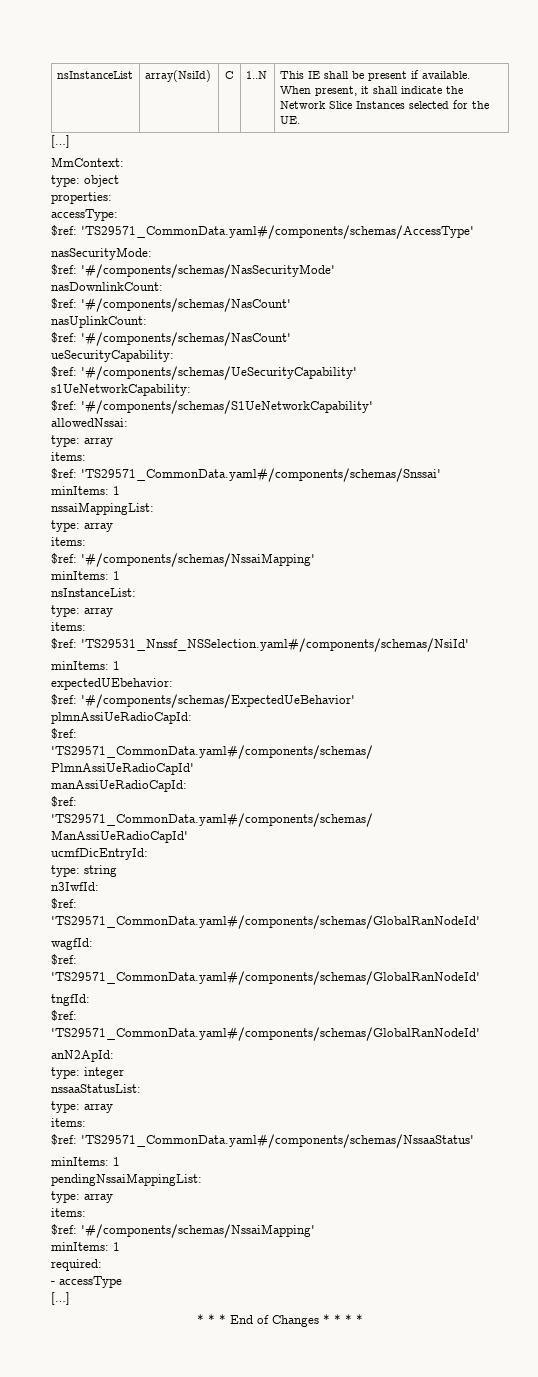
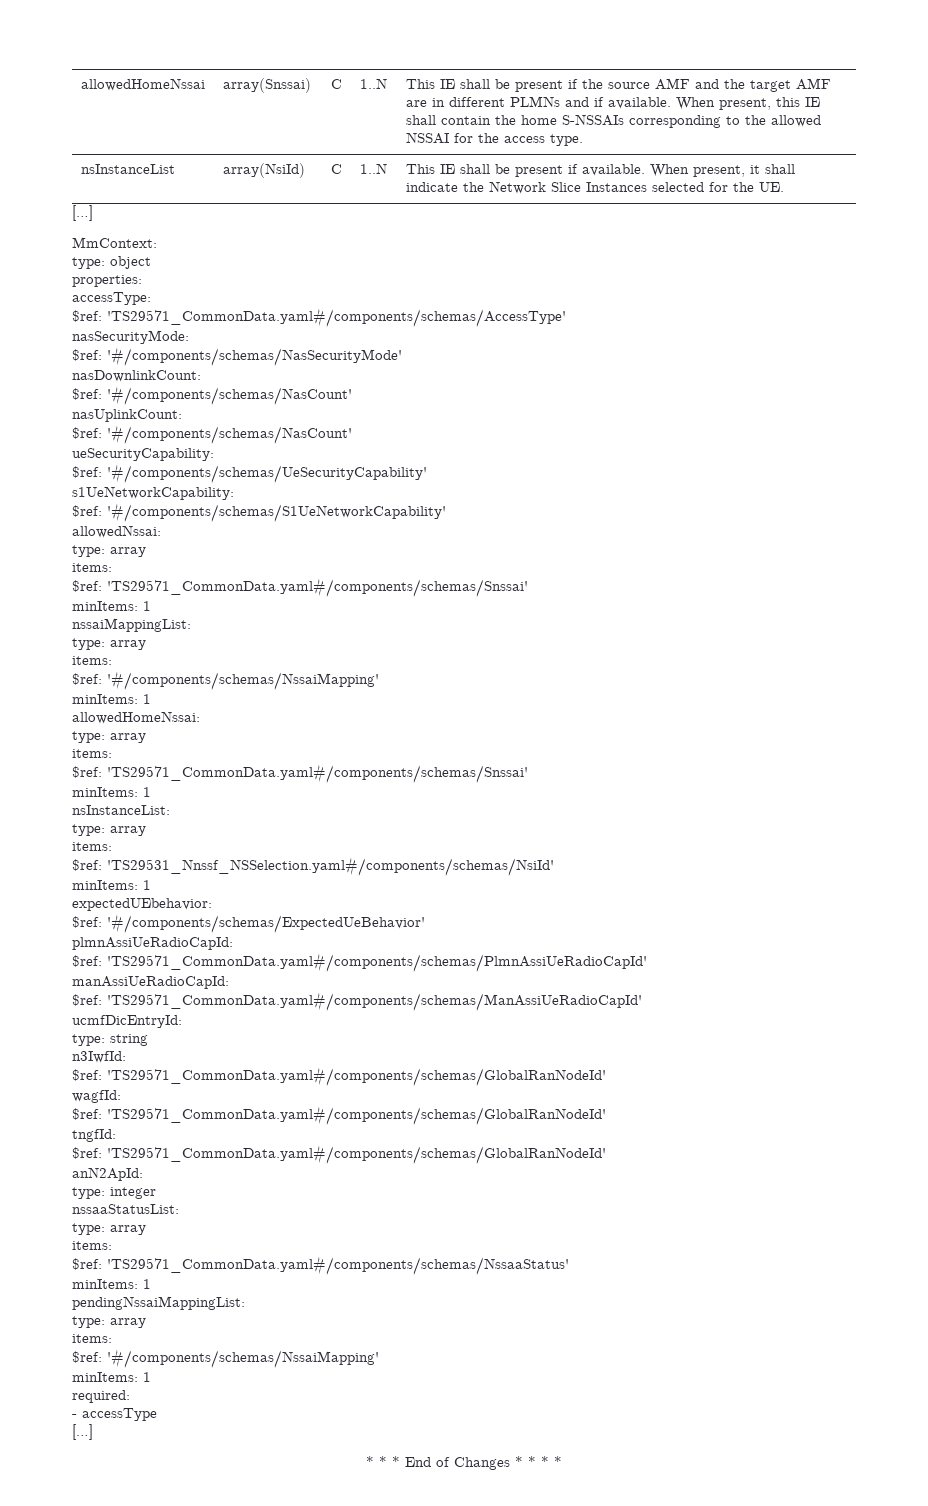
+ allowedHomeNssai | array(Snssai) | C | 1..N | This IE shall be present if the source AMF and the target AMF are in different PLMNs and if available. When present, this IE shall contain the home S-NSSAIs corresponding to the allowed NSSAI for the access type.
+ allowedHomeNssai:
+ type: array
+ items:
+ $ref: 'TS29571_CommonData.yaml#/components/schemas/Snssai'
+ minItems: 1

